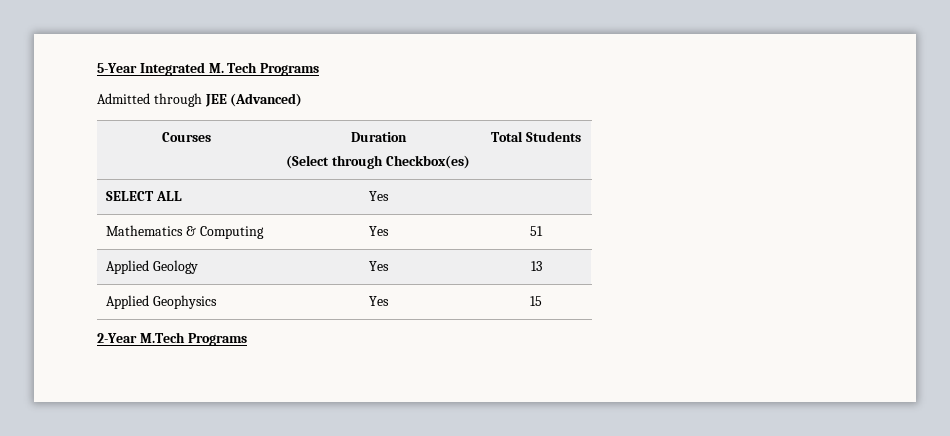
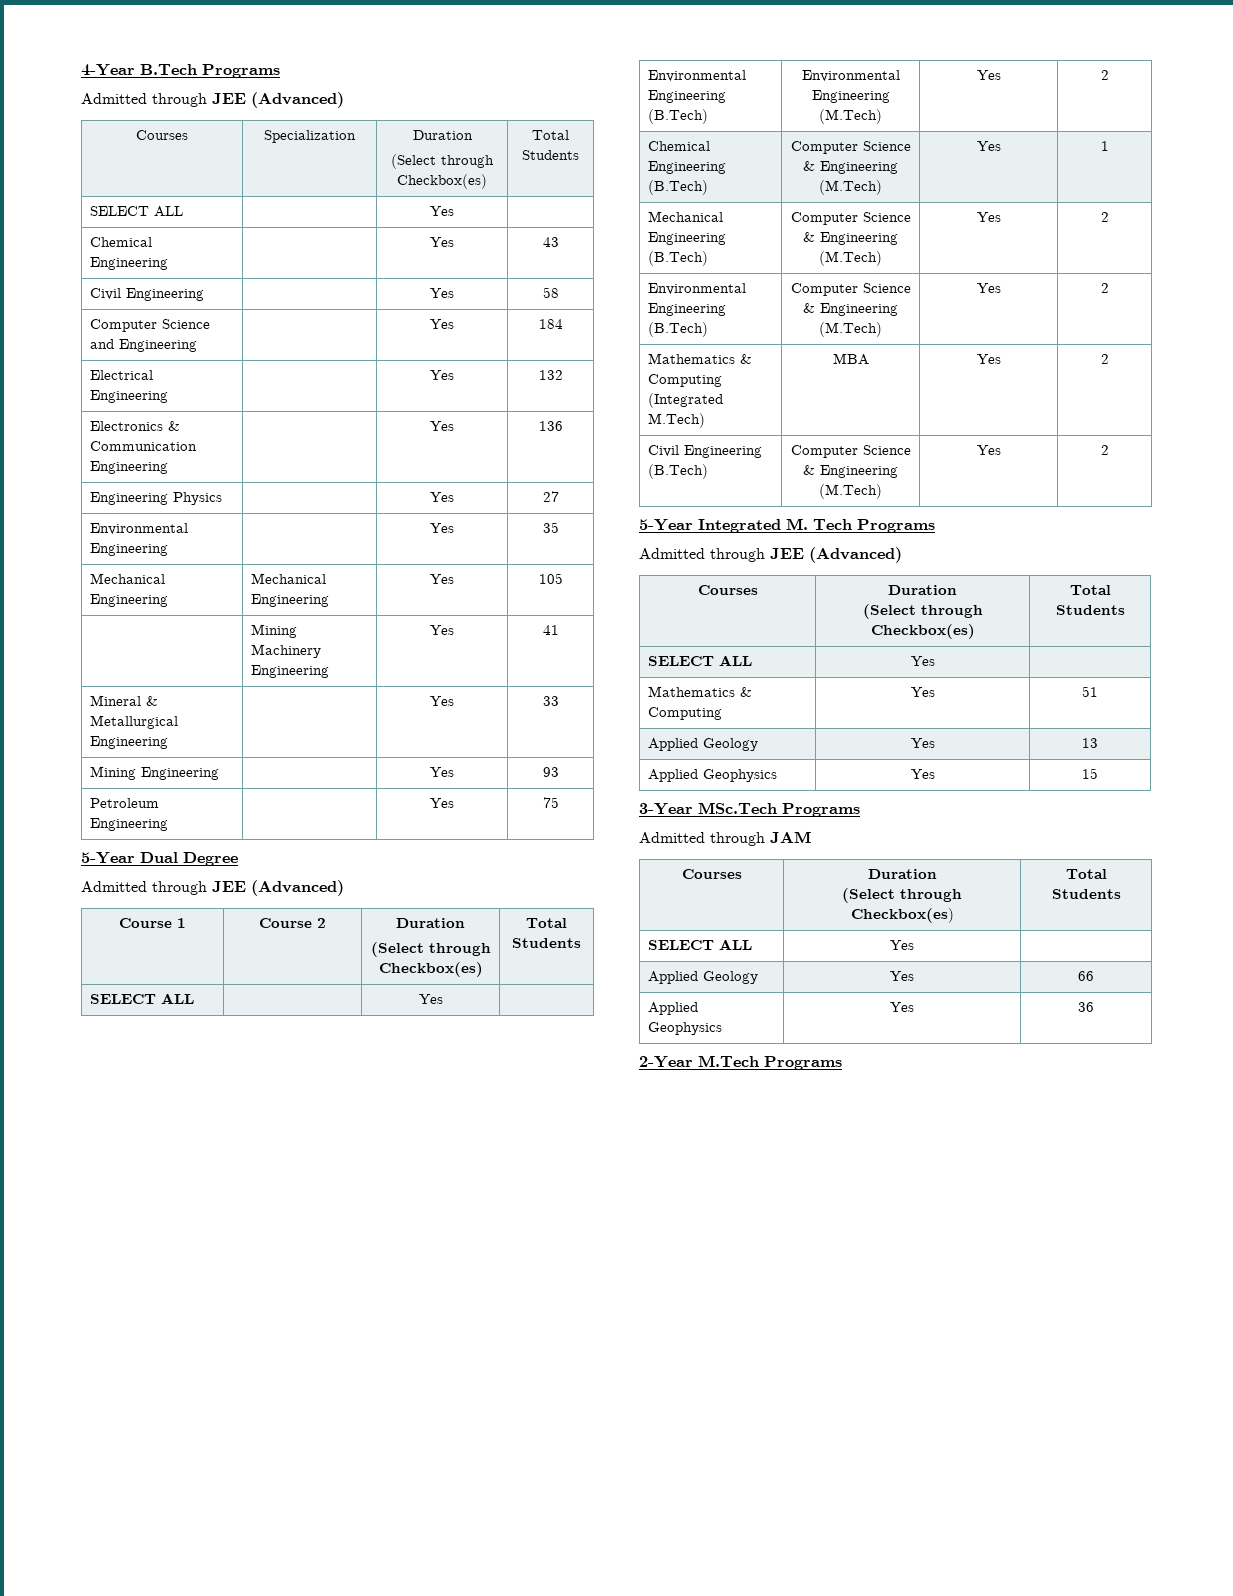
+ 4-Year B.Tech Programs
+ Admitted through JEE (Advanced)
+ Courses | Specialization | Duration
+ (Select through Checkbox(es) | Total Students
+ SELECT ALL | | Yes |
+ Chemical Engineering | | Yes | 43
+ Civil Engineering | | Yes | 58
+ Computer Science and Engineering | | Yes | 184
+ Electrical Engineering | | Yes | 132
+ Electronics & Communication Engineering | | Yes | 136
+ Engineering Physics | | Yes | 27
+ Environmental Engineering | | Yes | 35
+ Mechanical Engineering | Mechanical Engineering | Yes | 105
+ | Mining Machinery Engineering | Yes | 41
+ Mineral & Metallurgical Engineering | | Yes | 33
+ Mining Engineering | | Yes | 93
+ Petroleum Engineering | | Yes | 75
+ 5-Year Dual Degree
+ Admitted through JEE (Advanced)
+ Course 1 | Course 2 | Duration
+ (Select through Checkbox(es) | Total Students
+ SELECT ALL | | Yes |
+ Environmental Engineering (B.Tech) | Environmental Engineering (M.Tech) | Yes | 2
+ Chemical Engineering (B.Tech) | Computer Science & Engineering (M.Tech) | Yes | 1
+ Mechanical Engineering (B.Tech) | Computer Science & Engineering (M.Tech) | Yes | 2
+ Environmental Engineering (B.Tech) | Computer Science & Engineering (M.Tech) | Yes | 2
+ Mathematics & Computing (Integrated M.Tech) | MBA | Yes | 2
+ Civil Engineering (B.Tech) | Computer Science & Engineering (M.Tech) | Yes | 2
+ 3-Year MSc.Tech Programs
+ Admitted through JAM
+ Courses | Duration
+ (Select through Checkbox(es) | Total Students
+ SELECT ALL | Yes |
+ Applied Geology | Yes | 66
+ Applied Geophysics | Yes | 36

